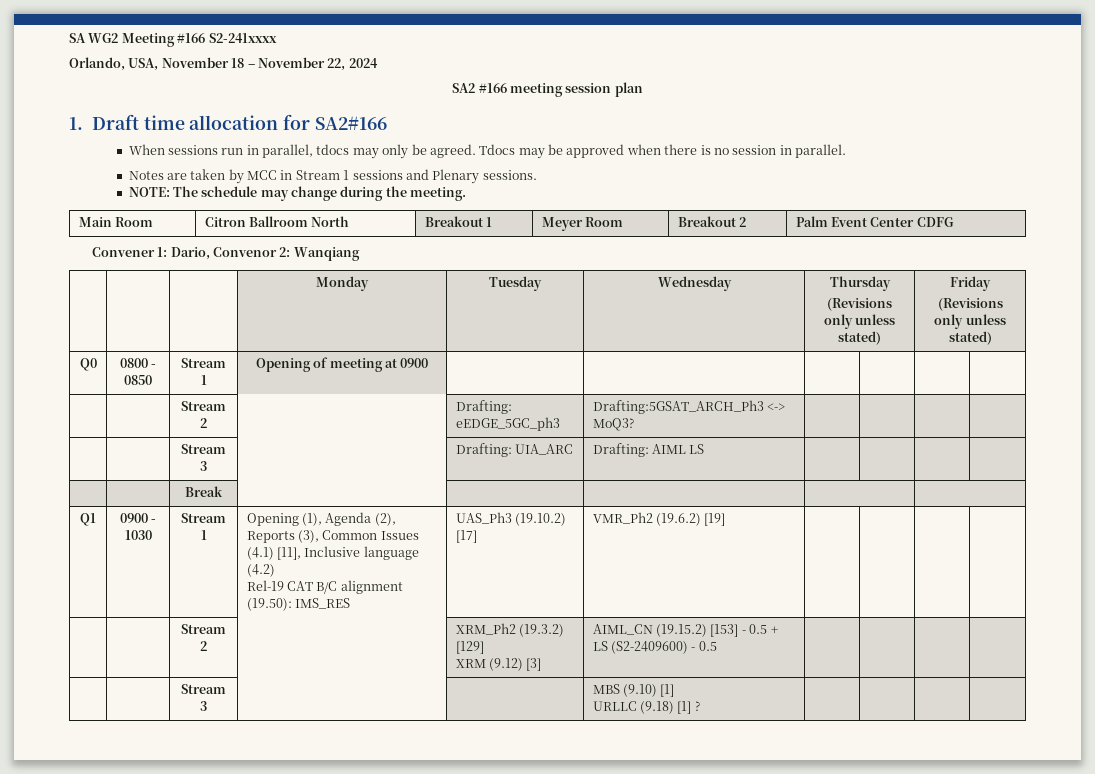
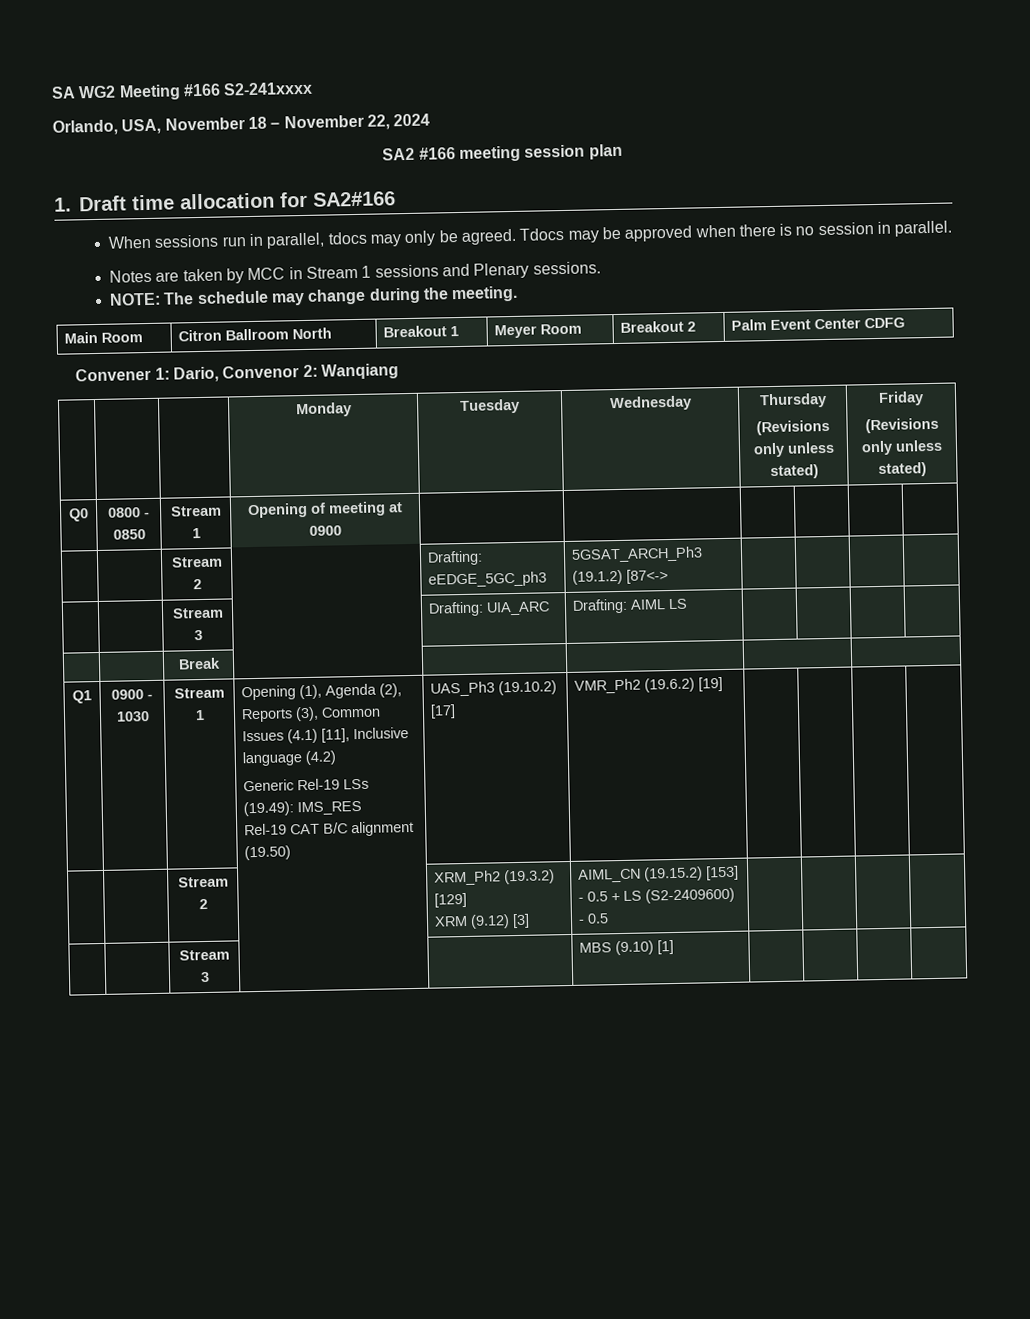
- | | Stream 2 | | Drafting: eEDGE_5GC_ph3 | Drafting:5GSAT_ARCH_Ph3 <-> MoQ3? | | | |
+ | | Stream 2 | | Drafting: eEDGE_5GC_ph3 | 5GSAT_ARCH_Ph3 (19.1.2) [87<-> | | | |
  Q1 | 0900 - 1030 | Stream 1 | Opening (1), Agenda (2), Reports (3), Common Issues (4.1) [11], Inclusive language (4.2)
- Rel-19 CAT B/C alignment (19.50): IMS_RES | UAS_Ph3 (19.10.2) [17] | VMR_Ph2 (19.6.2) [19] | | | |
+ Generic Rel-19 LSs (19.49): IMS_RES
+ Rel-19 CAT B/C alignment (19.50) | UAS_Ph3 (19.10.2) [17] | VMR_Ph2 (19.6.2) [19] | | | |
- | | Stream 3 | | | MBS (9.10) [1]
- URLLC (9.18) [1] ? | | | |
+ | | Stream 3 | | | MBS (9.10) [1] | | | |

